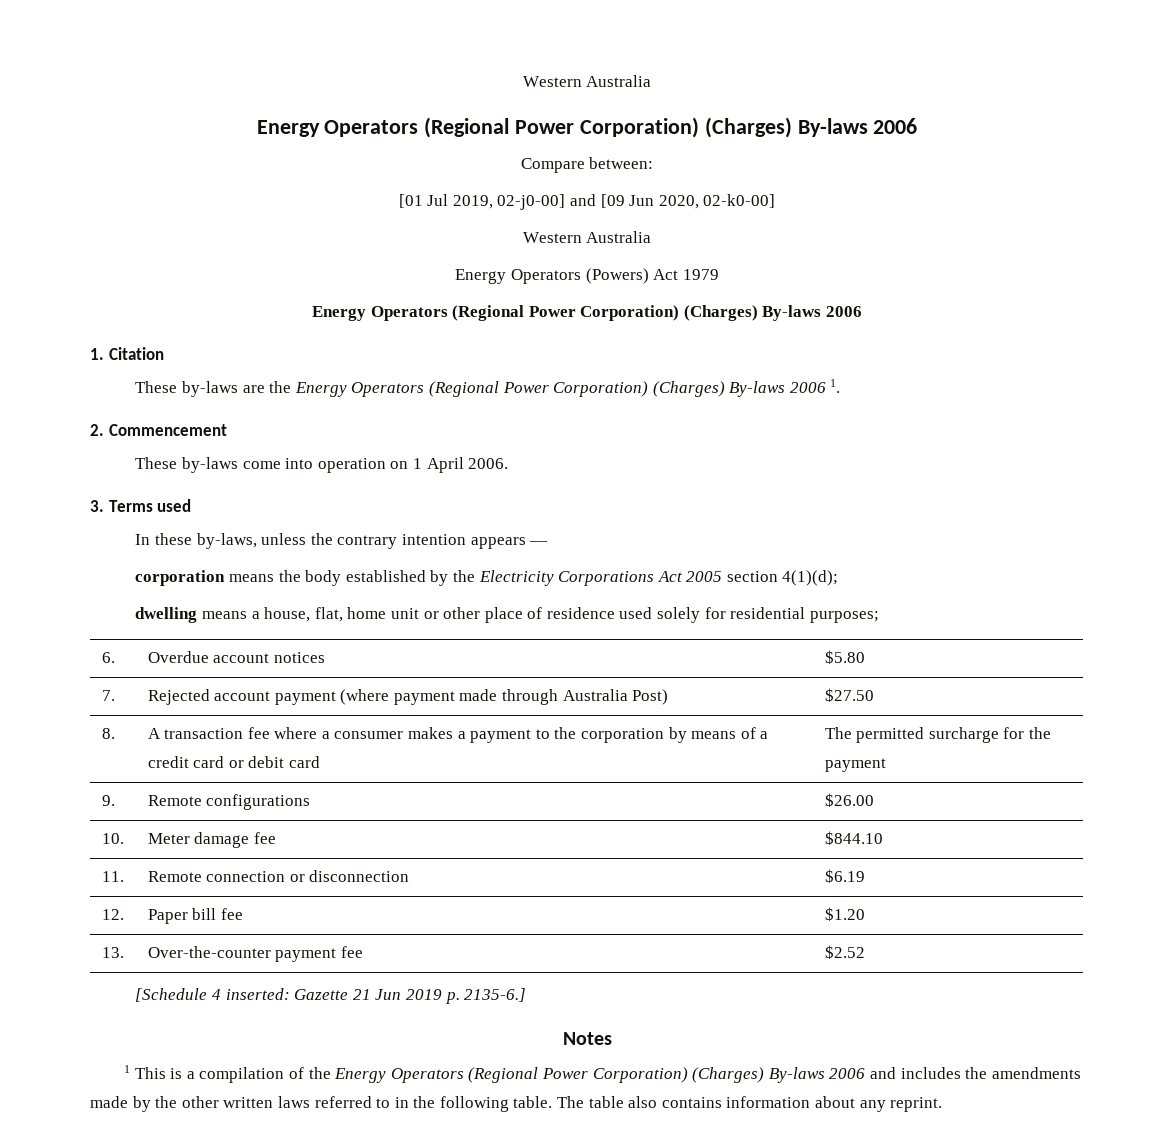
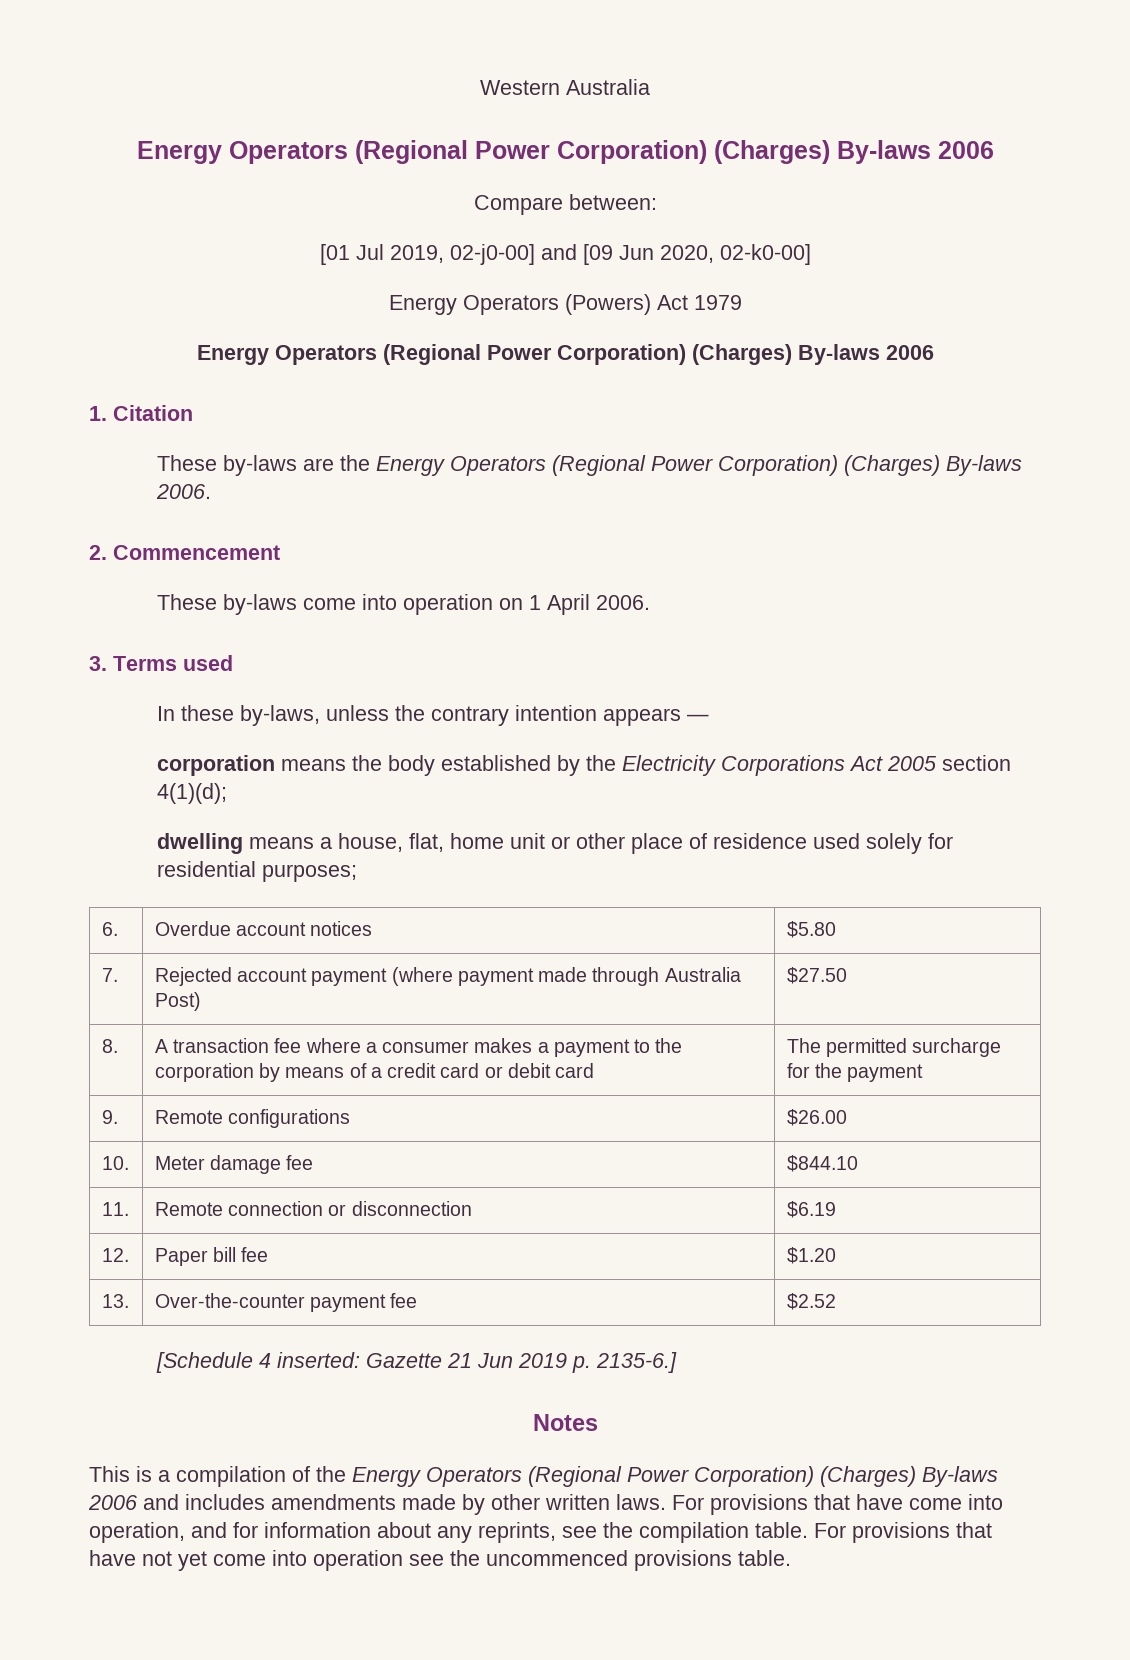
  [01 Jul 2019, 02-j0-00] and [09 Jun 2020, 02-k0-00]
- Western Australia
- These by-laws are the Energy Operators (Regional Power Corporation) (Charges) By-laws 2006 1.
+ These by-laws are the Energy Operators (Regional Power Corporation) (Charges) By-laws 2006.
- 1 This is a compilation of the Energy Operators (Regional Power Corporation) (Charges) By-laws 2006 and includes the amendments made by the other written laws referred to in the following table. The table also contains information about any reprint.
+ This is a compilation of the Energy Operators (Regional Power Corporation) (Charges) By-laws 2006 and includes amendments made by other written laws. For provisions that have come into operation, and for information about any reprints, see the compilation table. For provisions that have not yet come into operation see the uncommenced provisions table.

